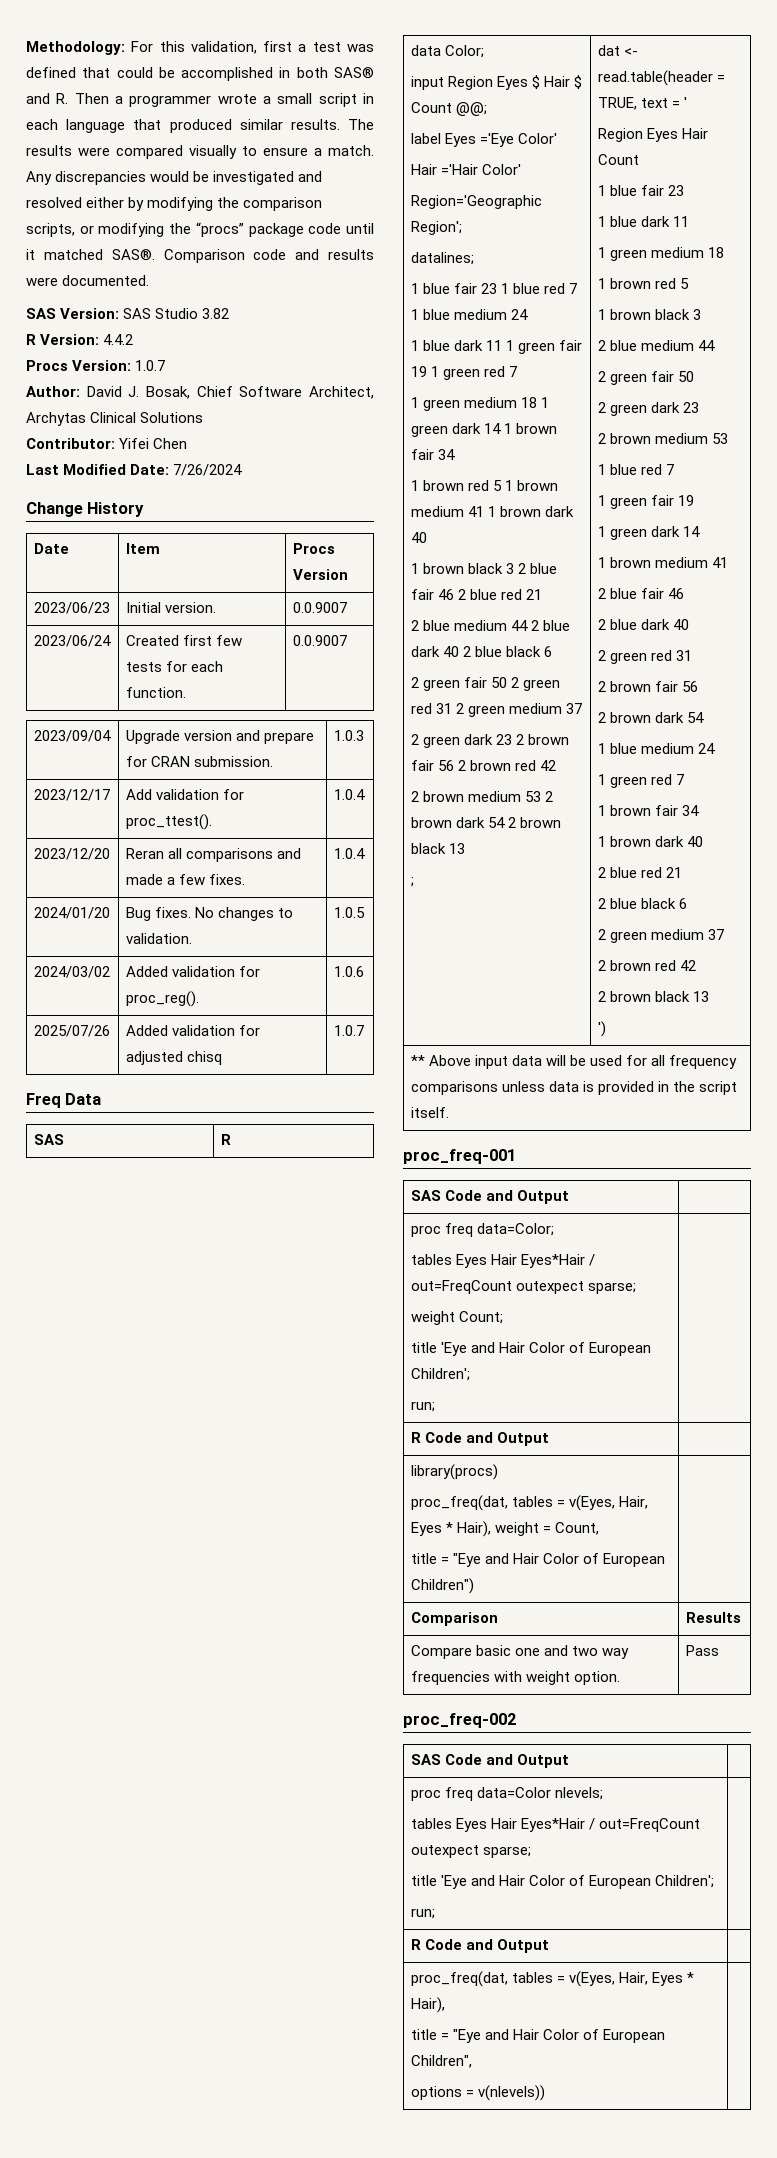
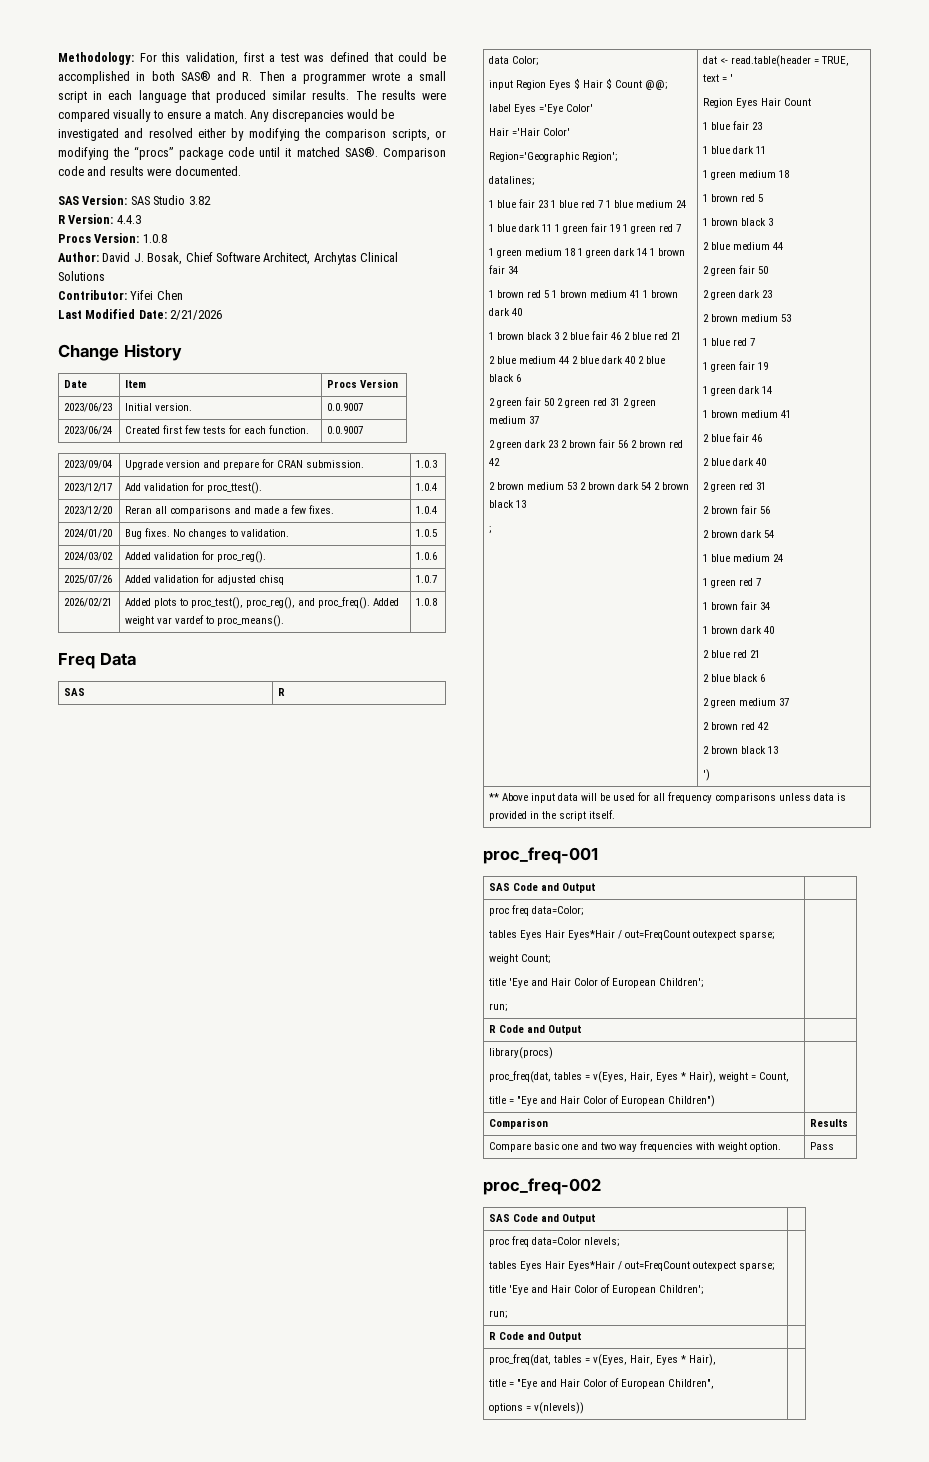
- R Version: 4.4.2
+ R Version: 4.4.3
- Procs Version: 1.0.7
+ Procs Version: 1.0.8
- Last Modified Date: 7/26/2024
+ Last Modified Date: 2/21/2026
+ 2026/02/21 | Added plots to proc_test(), proc_reg(), and proc_freq(). Added weight var vardef to proc_means(). | 1.0.8

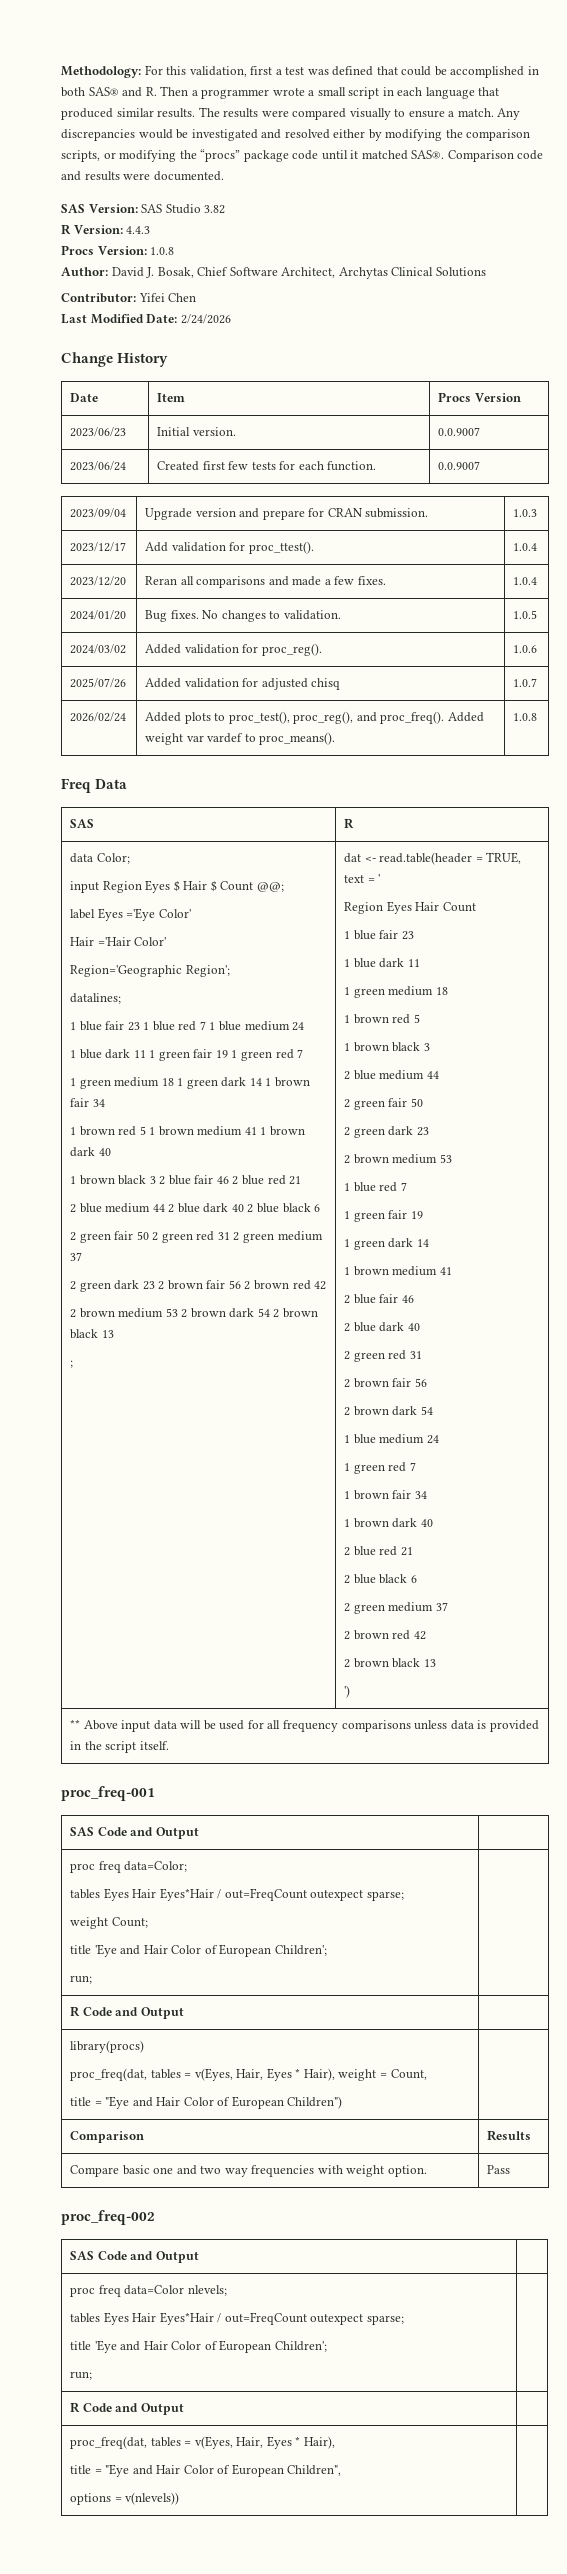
- Last Modified Date: 2/21/2026
+ Last Modified Date: 2/24/2026
- 2026/02/21 | Added plots to proc_test(), proc_reg(), and proc_freq(). Added weight var vardef to proc_means(). | 1.0.8
+ 2026/02/24 | Added plots to proc_test(), proc_reg(), and proc_freq(). Added weight var vardef to proc_means(). | 1.0.8

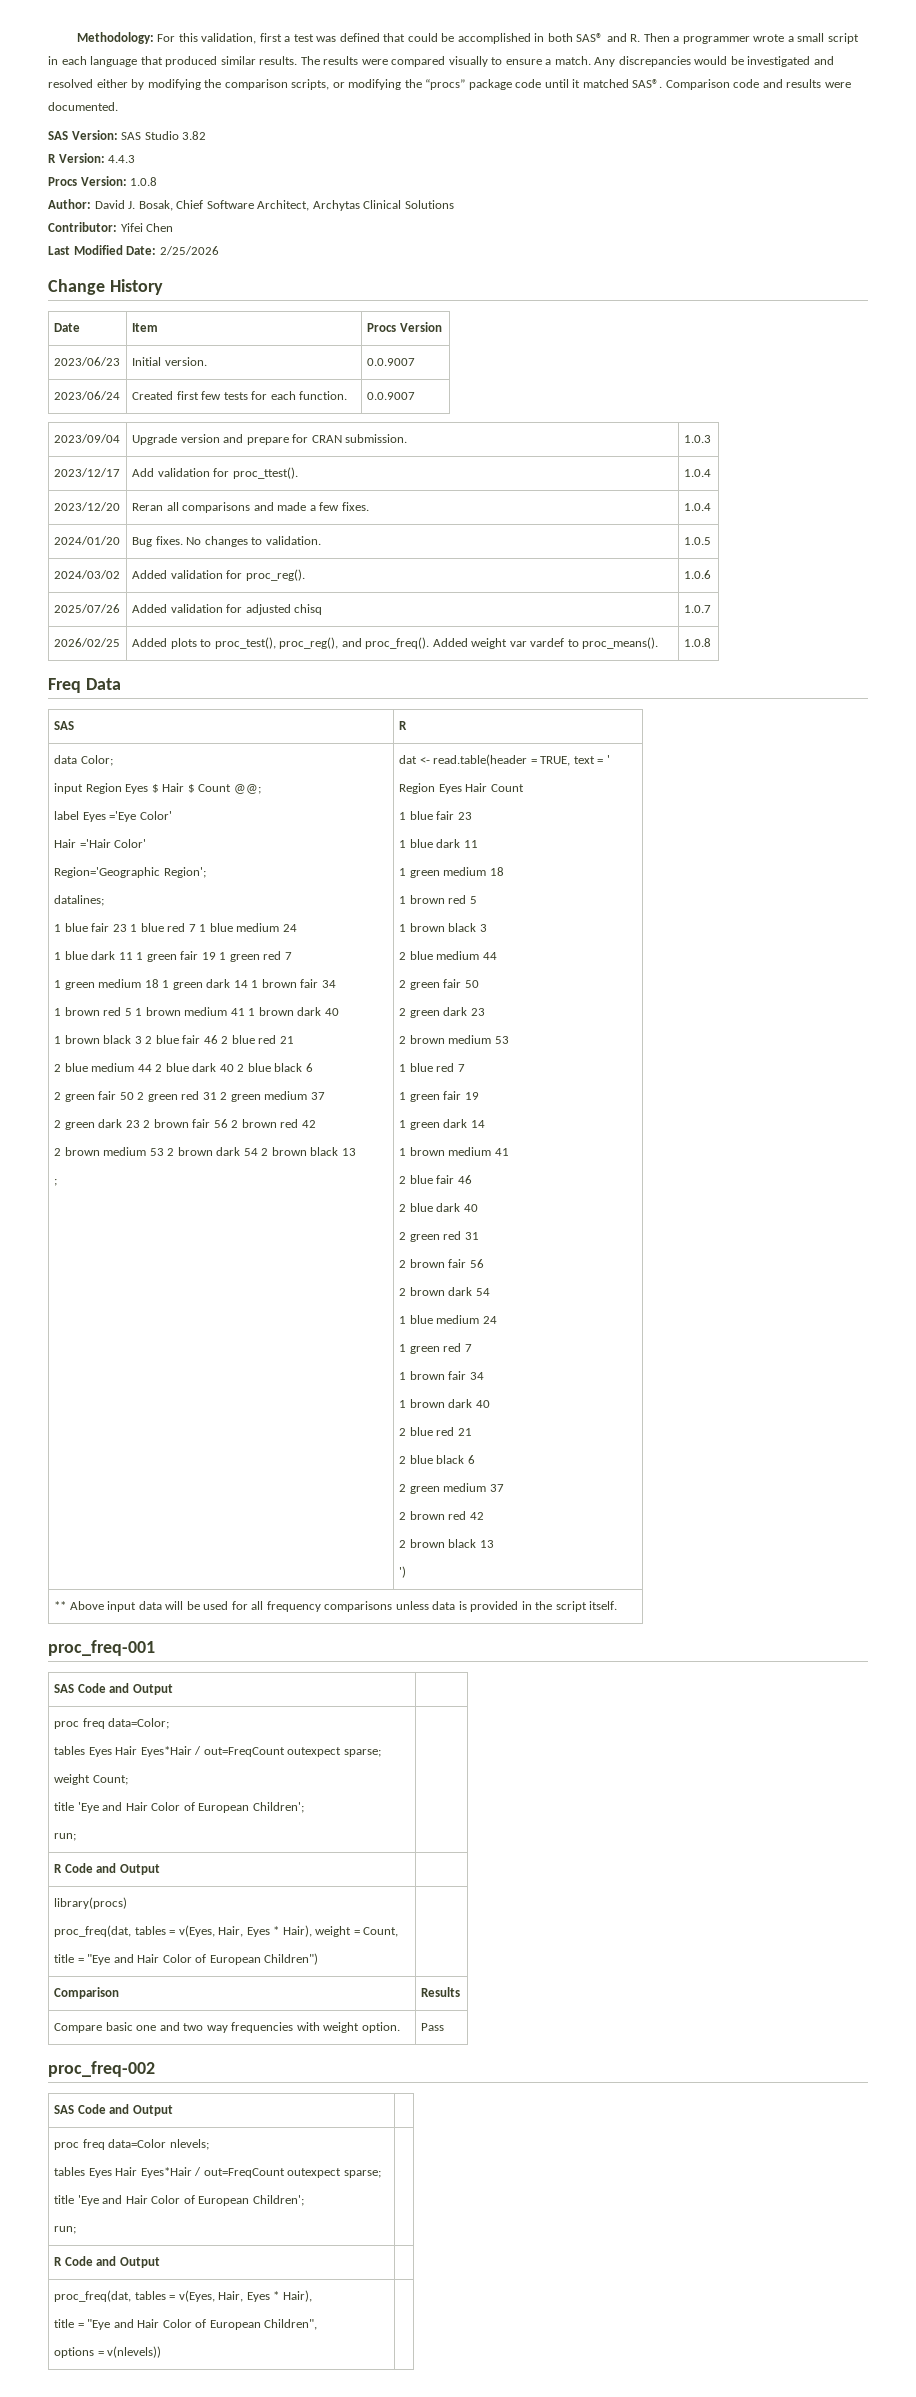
- Last Modified Date: 2/24/2026
+ Last Modified Date: 2/25/2026
- 2026/02/24 | Added plots to proc_test(), proc_reg(), and proc_freq(). Added weight var vardef to proc_means(). | 1.0.8
+ 2026/02/25 | Added plots to proc_test(), proc_reg(), and proc_freq(). Added weight var vardef to proc_means(). | 1.0.8

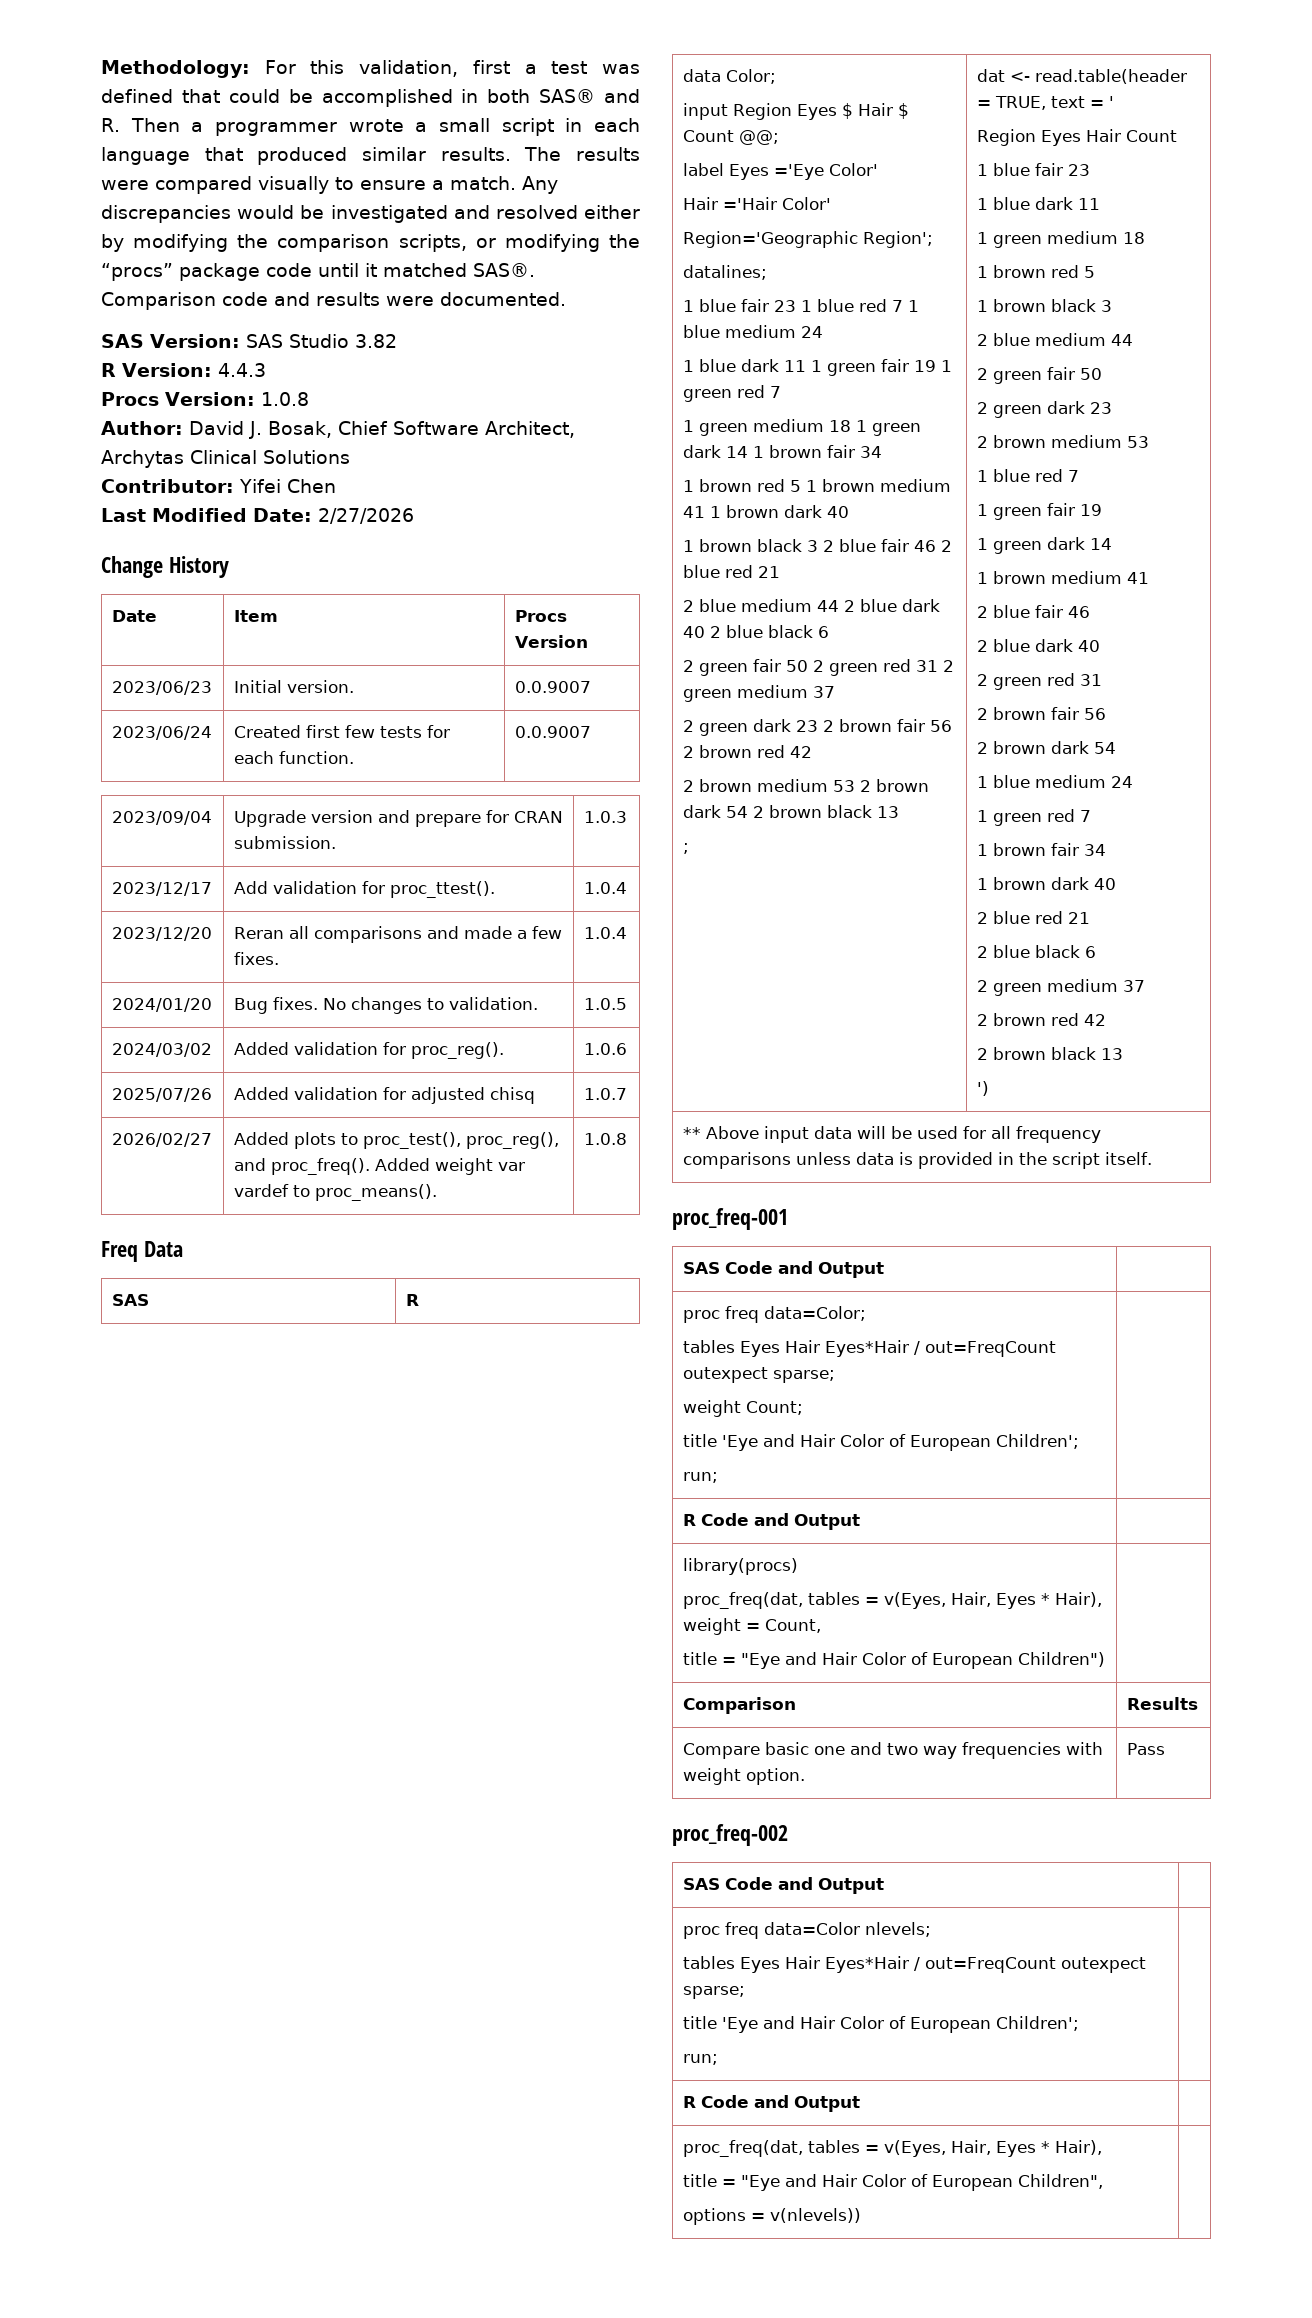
- Last Modified Date: 2/25/2026
+ Last Modified Date: 2/27/2026
- 2026/02/25 | Added plots to proc_test(), proc_reg(), and proc_freq(). Added weight var vardef to proc_means(). | 1.0.8
+ 2026/02/27 | Added plots to proc_test(), proc_reg(), and proc_freq(). Added weight var vardef to proc_means(). | 1.0.8

